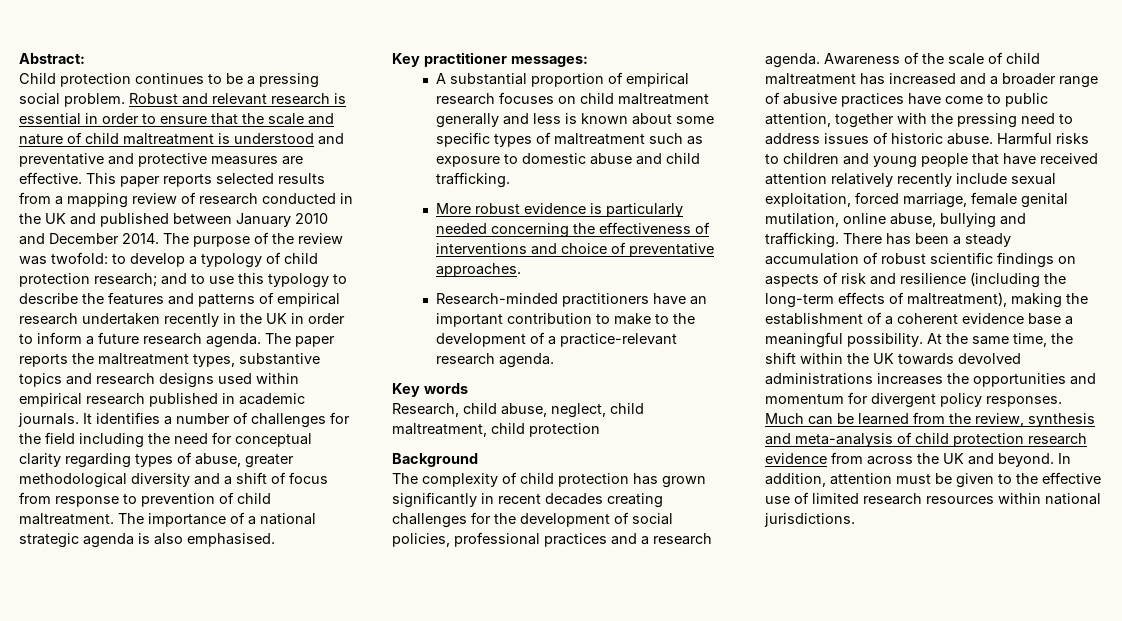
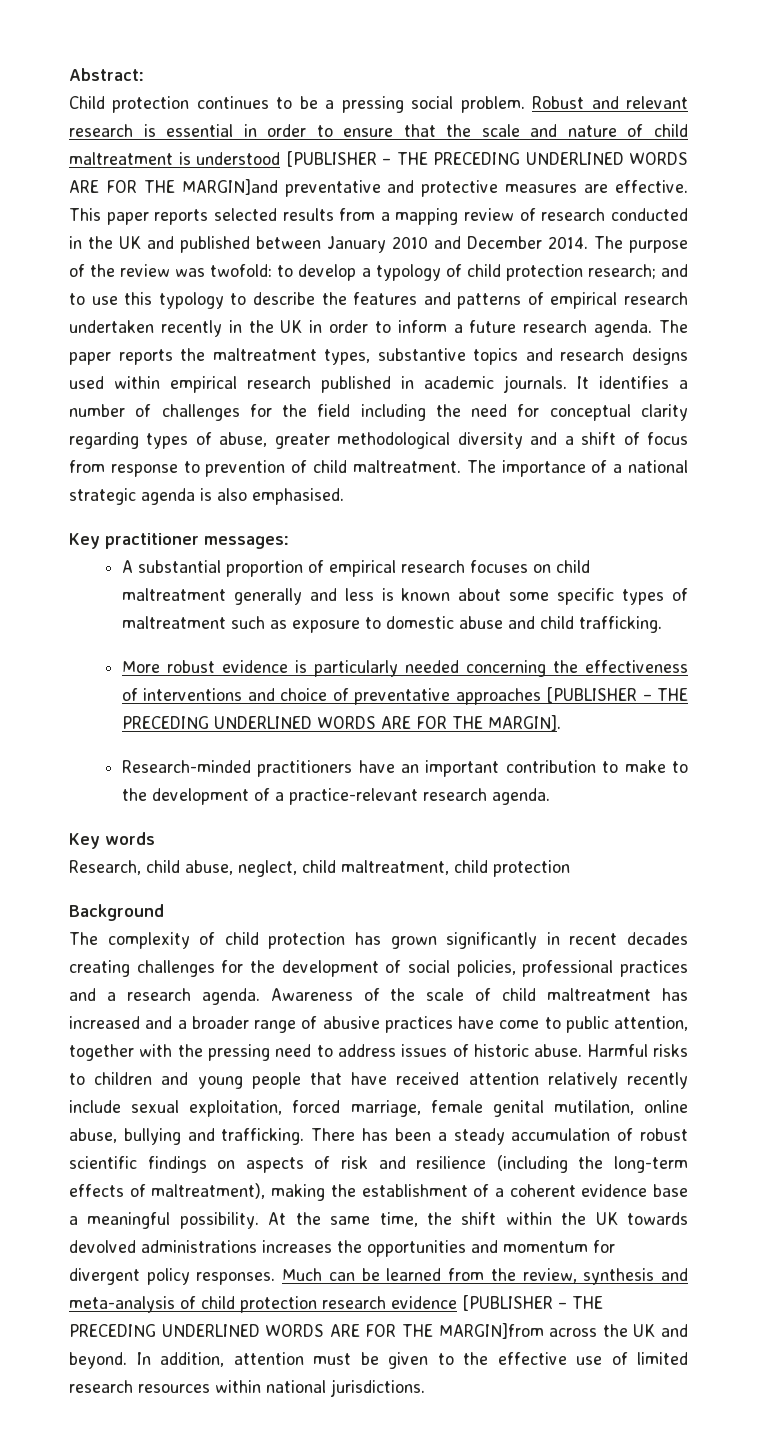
- Robust and relevant research is essential in order to ensure that the scale and nature of child maltreatment is understood and preventative and protective measures are effective.
+ Robust and relevant research is essential in order to ensure that the scale and nature of child maltreatment is understood [PUBLISHER – THE PRECEDING UNDERLINED WORDS ARE FOR THE MARGIN]and preventative and protective measures are effective.
- More robust evidence is particularly needed concerning the effectiveness of interventions and choice of preventative approaches.
+ More robust evidence is particularly needed concerning the effectiveness of interventions and choice of preventative approaches [PUBLISHER – THE PRECEDING UNDERLINED WORDS ARE FOR THE MARGIN].
- Much can be learned from the review, synthesis and meta-analysis of child protection research evidence from across the UK and beyond.
+ Much can be learned from the review, synthesis and meta-analysis of child protection research evidence [PUBLISHER – THE PRECEDING UNDERLINED WORDS ARE FOR THE MARGIN]from across the UK and beyond.

